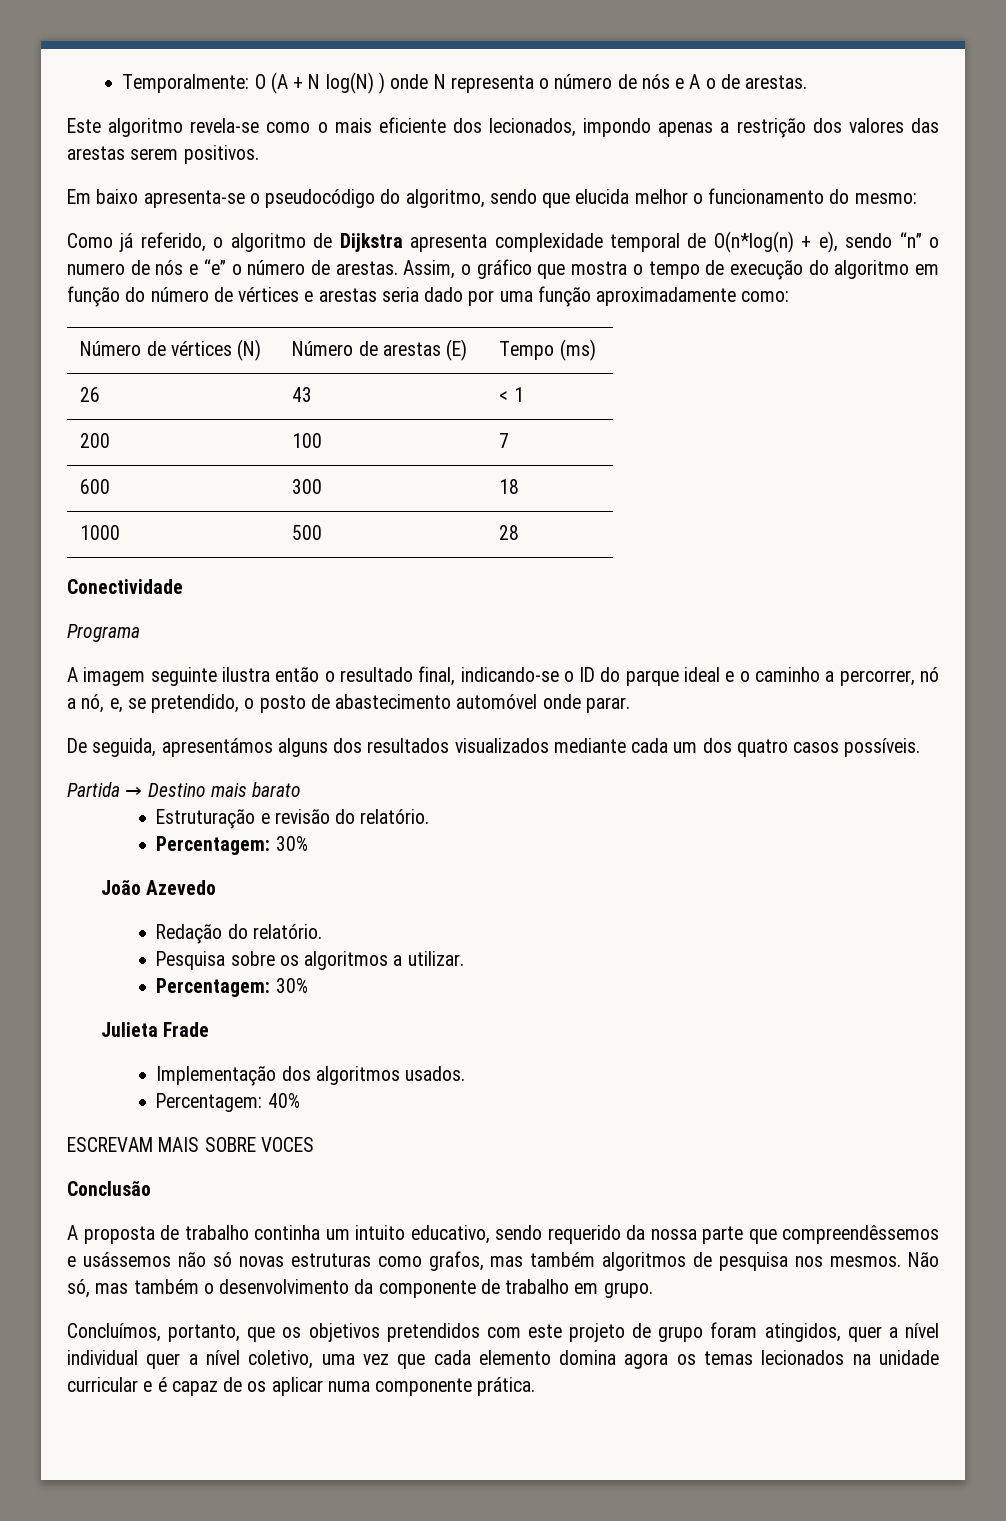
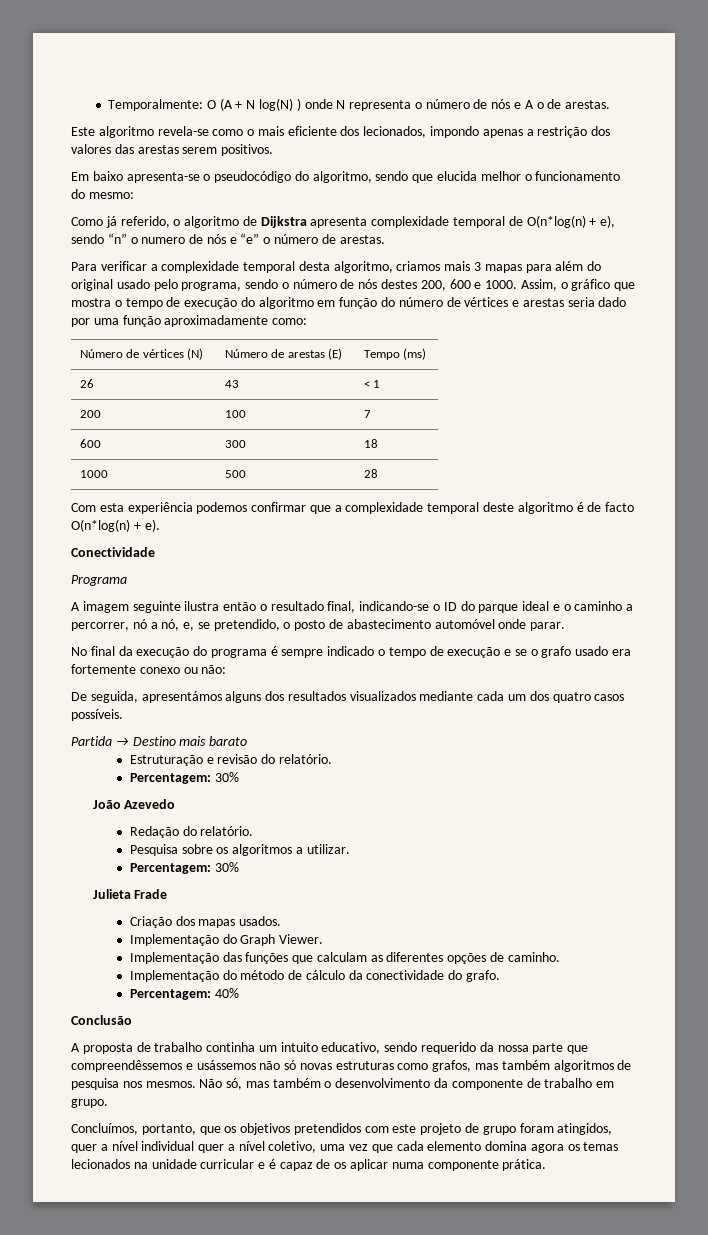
- Como já referido, o algoritmo de Dijkstra apresenta complexidade temporal de O(n*log(n) + e), sendo “n” o numero de nós e “e” o número de arestas. Assim, o gráfico que mostra o tempo de execução do algoritmo em função do número de vértices e arestas seria dado por uma função aproximadamente como:
+ Como já referido, o algoritmo de Dijkstra apresenta complexidade temporal de O(n*log(n) + e), sendo “n” o numero de nós e “e” o número de arestas.
+ Para verificar a complexidade temporal desta algoritmo, criamos mais 3 mapas para além do original usado pelo programa, sendo o número de nós destes 200, 600 e 1000. Assim, o gráfico que mostra o tempo de execução do algoritmo em função do número de vértices e arestas seria dado por uma função aproximadamente como:
+ Com esta experiência podemos confirmar que a complexidade temporal deste algoritmo é de facto O(n*log(n) + e).
+ No final da execução do programa é sempre indicado o tempo de execução e se o grafo usado era fortemente conexo ou não:
- Implementação dos algoritmos usados.
+ Criação dos mapas usados.
+ Implementação do Graph Viewer.
+ Implementação das funções que calculam as diferentes opções de caminho.
+ Implementação do método de cálculo da conectividade do grafo.
  Percentagem: 40%
- ESCREVAM MAIS SOBRE VOCES

